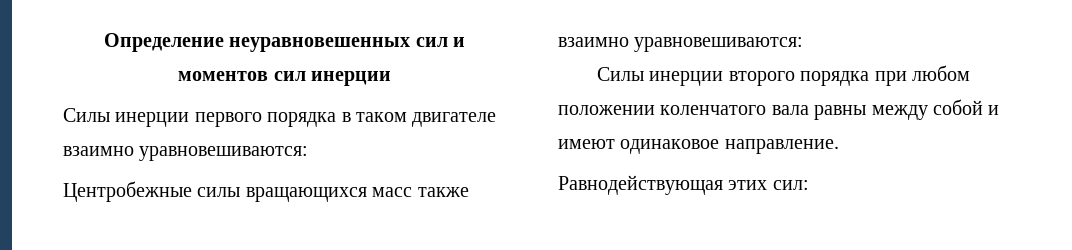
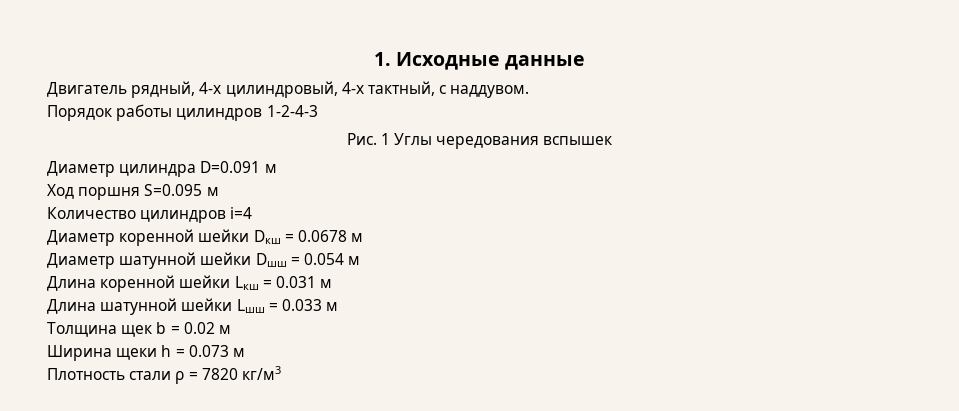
- Определение неуравновешенных сил и моментов сил инерции
- Силы инерции первого порядка в таком двигателе взаимно уравновешиваются:
- Центробежные силы вращающихся масс также взаимно уравновешиваются:
- Силы инерции второго порядка при любом положении коленчатого вала равны между собой и имеют одинаковое направление.
- Равнодействующая этих сил:
+ 1. Исходные данные
+ Двигатель рядный, 4-х цилиндровый, 4-х тактный, с наддувом.
+ Порядок работы цилиндров 1-2-4-3
+ Рис. 1 Углы чередования вспышек
+ Диаметр цилиндра D=0.091 м
+ Ход поршня S=0.095 м
+ Количество цилиндров i=4
+ Диаметр коренной шейки Dкш = 0.0678 м
+ Диаметр шатунной шейки Dшш = 0.054 м
+ Длина коренной шейки Lкш = 0.031 м
+ Длина шатунной шейки Lшш = 0.033 м
+ Толщина щек b = 0.02 м
+ Ширина щеки h = 0.073 м
+ Плотность стали ρ = 7820 кг/м3

